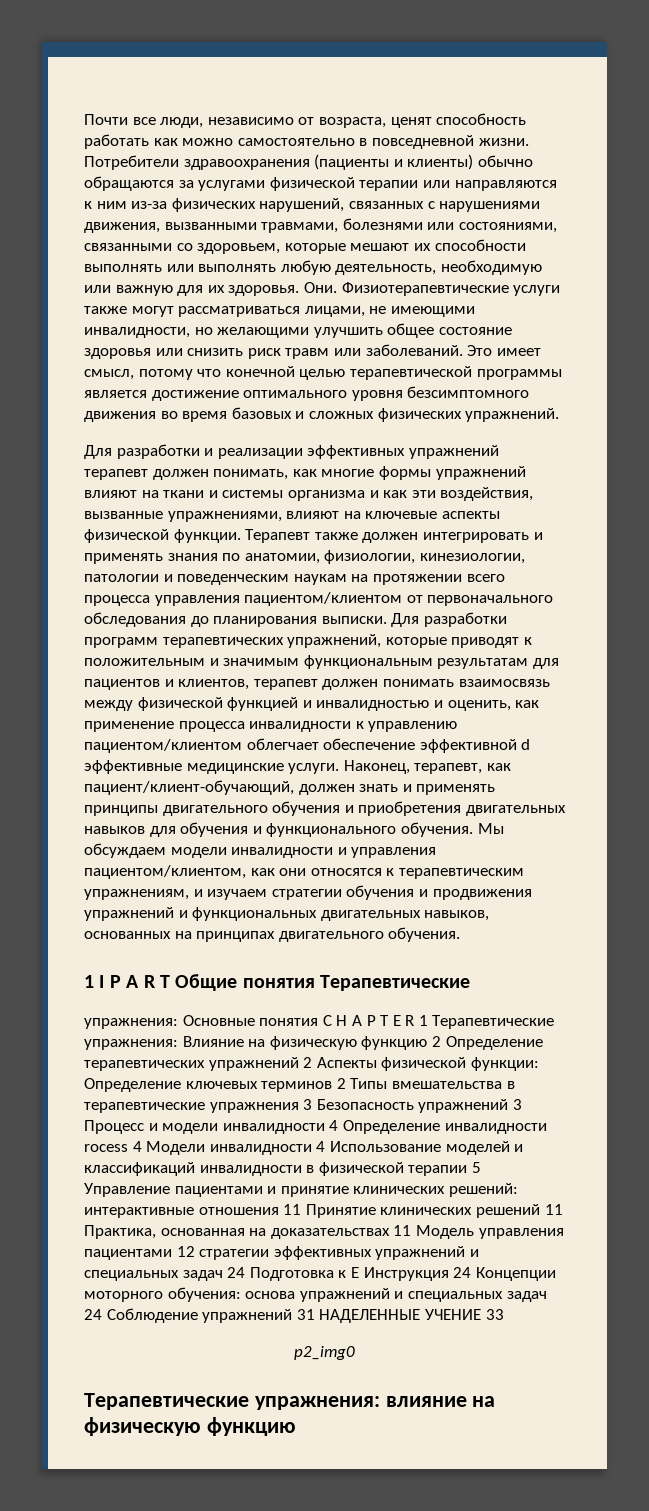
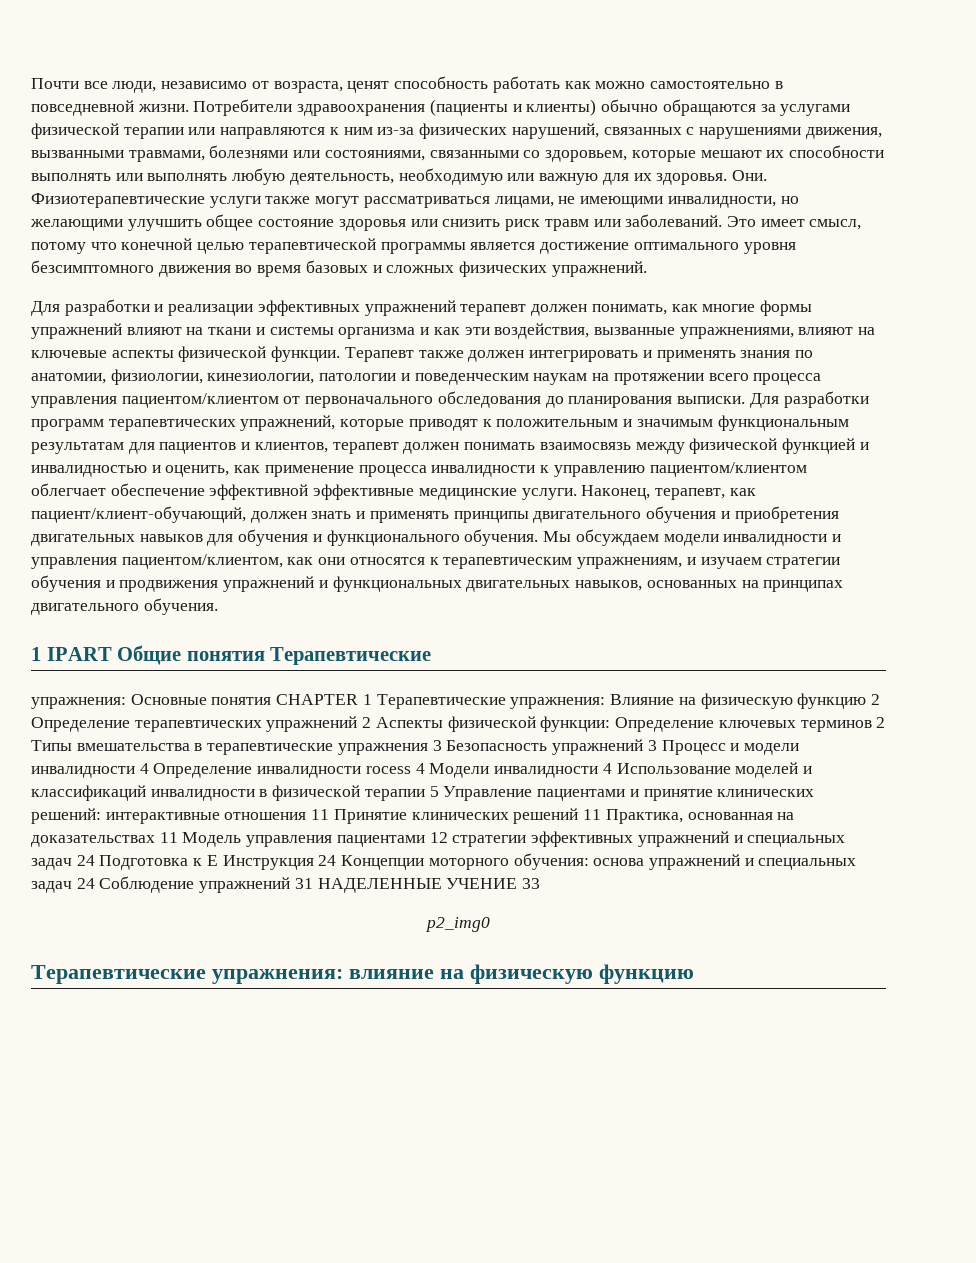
- Для разработки программ терапевтических упражнений, которые приводят к положительным и значимым функциональным результатам для пациентов и клиентов, терапевт должен понимать взаимосвязь между физической функцией и инвалидностью и оценить, как применение процесса инвалидности к управлению пациентом/клиентом облегчает обеспечение эффективной d эффективные медицинские услуги.
+ Для разработки программ терапевтических упражнений, которые приводят к положительным и значимым функциональным результатам для пациентов и клиентов, терапевт должен понимать взаимосвязь между физической функцией и инвалидностью и оценить, как применение процесса инвалидности к управлению пациентом/клиентом облегчает обеспечение эффективной эффективные медицинские услуги.
- 1 I Р А R Т Общие понятия Терапевтические
+ 1 IPART Общие понятия Терапевтические
- Основные понятия С H А Р Т Е R 1 Терапевтические упражнения:
+ Основные понятия CHAPTER 1 Терапевтические упражнения:

